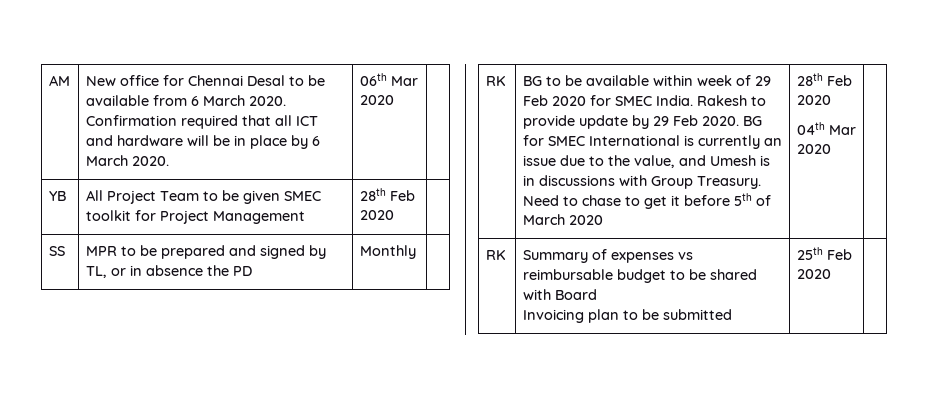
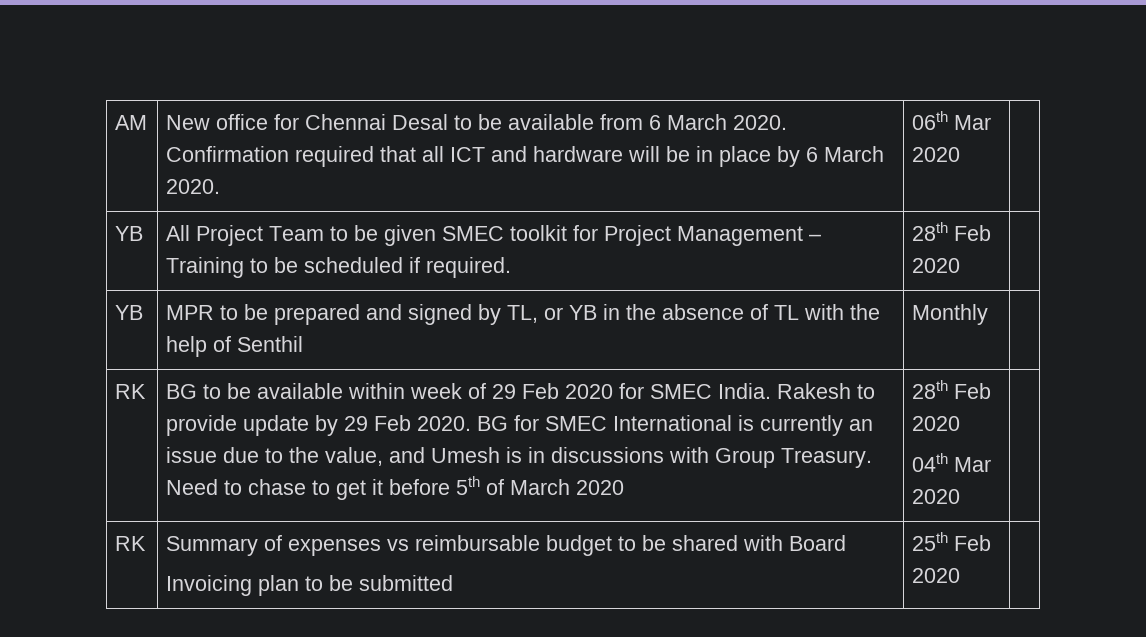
- YB | All Project Team to be given SMEC toolkit for Project Management | 28th Feb 2020 |
+ YB | All Project Team to be given SMEC toolkit for Project Management – Training to be scheduled if required. | 28th Feb 2020 |
- SS | MPR to be prepared and signed by TL, or in absence the PD | Monthly |
+ YB | MPR to be prepared and signed by TL, or YB in the absence of TL with the help of Senthil | Monthly |

